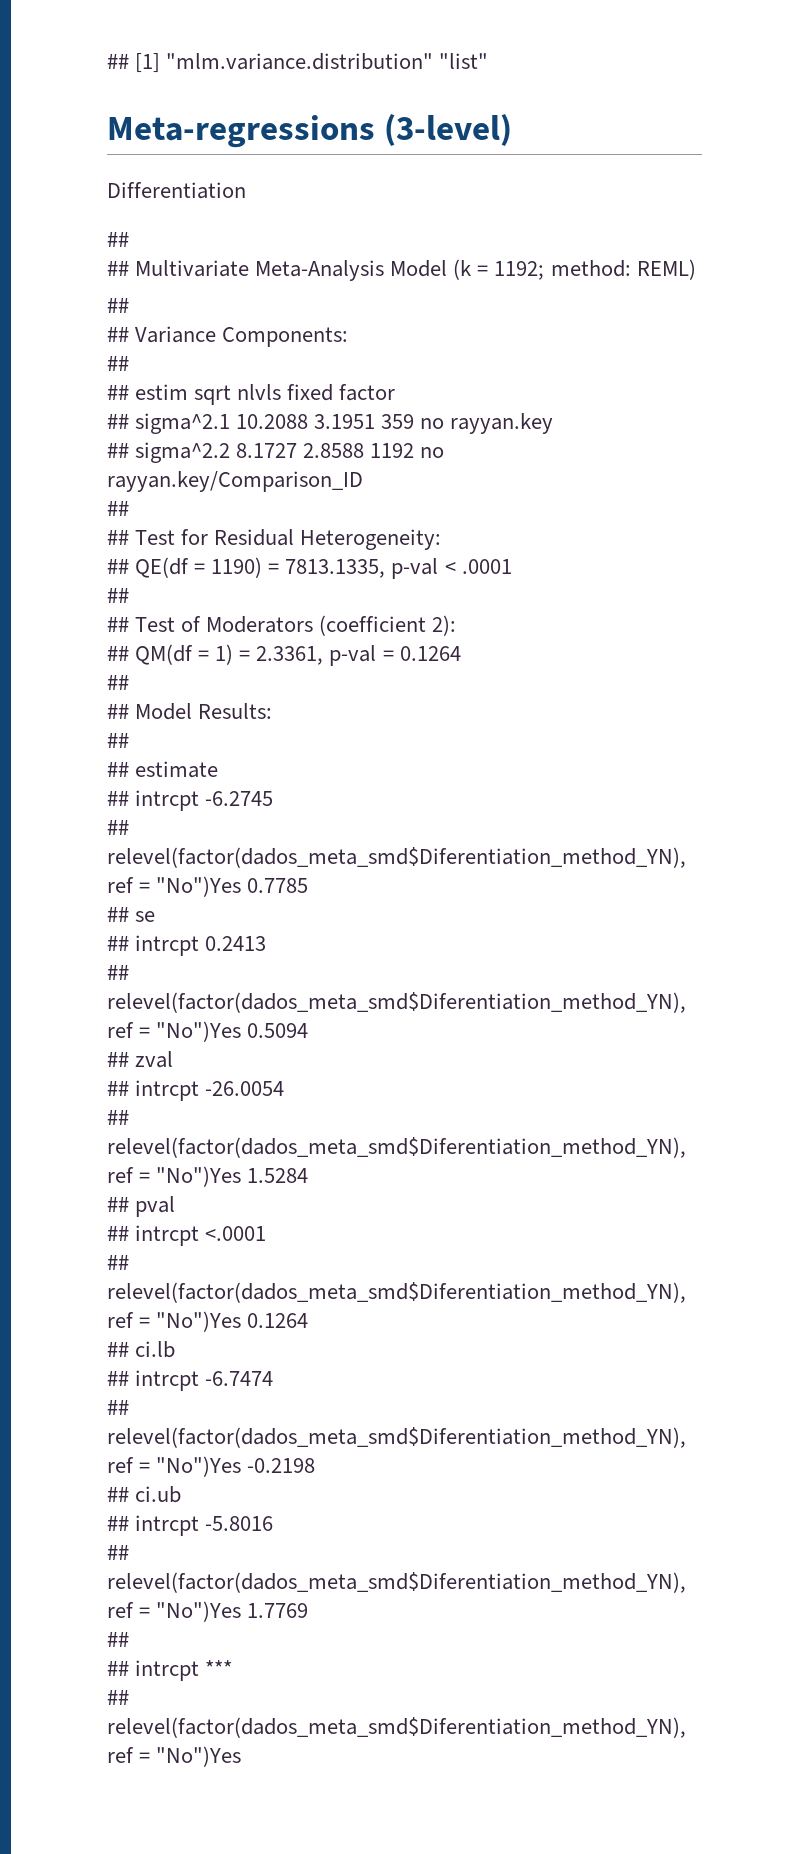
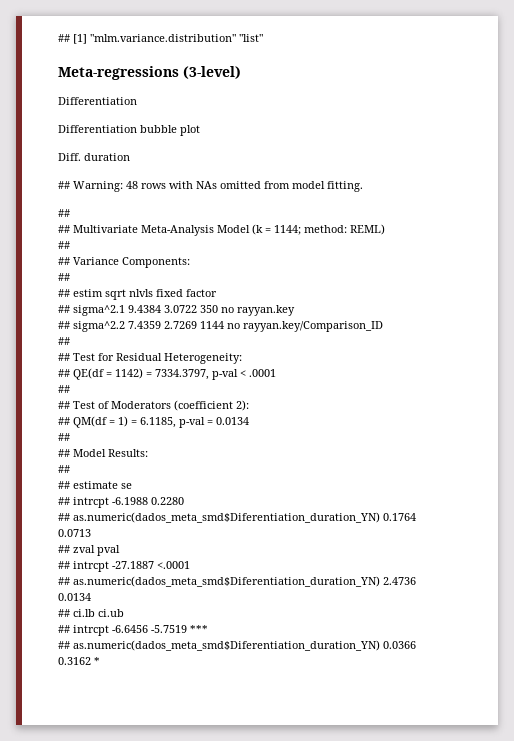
+ Differentiation bubble plot
+ Diff. duration
+ ## Warning: 48 rows with NAs omitted from model fitting.
- ## Multivariate Meta-Analysis Model (k = 1192; method: REML)
+ ## Multivariate Meta-Analysis Model (k = 1144; method: REML)
- ## sigma^2.1 10.2088 3.1951 359 no rayyan.key
+ ## sigma^2.1 9.4384 3.0722 350 no rayyan.key
- ## sigma^2.2 8.1727 2.8588 1192 no rayyan.key/Comparison_ID
+ ## sigma^2.2 7.4359 2.7269 1144 no rayyan.key/Comparison_ID
- ## QE(df = 1190) = 7813.1335, p-val < .0001
+ ## QE(df = 1142) = 7334.3797, p-val < .0001
- ## QM(df = 1) = 2.3361, p-val = 0.1264
+ ## QM(df = 1) = 6.1185, p-val = 0.0134
- ## estimate
- ## intrcpt -6.2745
- ## relevel(factor(dados_meta_smd$Diferentiation_method_YN), ref = "No")Yes 0.7785
- ## se
+ ## estimate se
- ## intrcpt 0.2413
- ## relevel(factor(dados_meta_smd$Diferentiation_method_YN), ref = "No")Yes 0.5094
- ## zval
- ## intrcpt -26.0054
- ## relevel(factor(dados_meta_smd$Diferentiation_method_YN), ref = "No")Yes 1.5284
- ## pval
+ ## intrcpt -6.1988 0.2280
+ ## as.numeric(dados_meta_smd$Diferentiation_duration_YN) 0.1764 0.0713
+ ## zval pval
- ## intrcpt <.0001
+ ## intrcpt -27.1887 <.0001
- ## relevel(factor(dados_meta_smd$Diferentiation_method_YN), ref = "No")Yes 0.1264
- ## ci.lb
- ## intrcpt -6.7474
- ## relevel(factor(dados_meta_smd$Diferentiation_method_YN), ref = "No")Yes -0.2198
- ## ci.ub
- ## intrcpt -5.8016
- ## relevel(factor(dados_meta_smd$Diferentiation_method_YN), ref = "No")Yes 1.7769
- ##
- ## intrcpt ***
- ## relevel(factor(dados_meta_smd$Diferentiation_method_YN), ref = "No")Yes
+ ## as.numeric(dados_meta_smd$Diferentiation_duration_YN) 2.4736 0.0134
+ ## ci.lb ci.ub
+ ## intrcpt -6.6456 -5.7519 ***
+ ## as.numeric(dados_meta_smd$Diferentiation_duration_YN) 0.0366 0.3162 *

